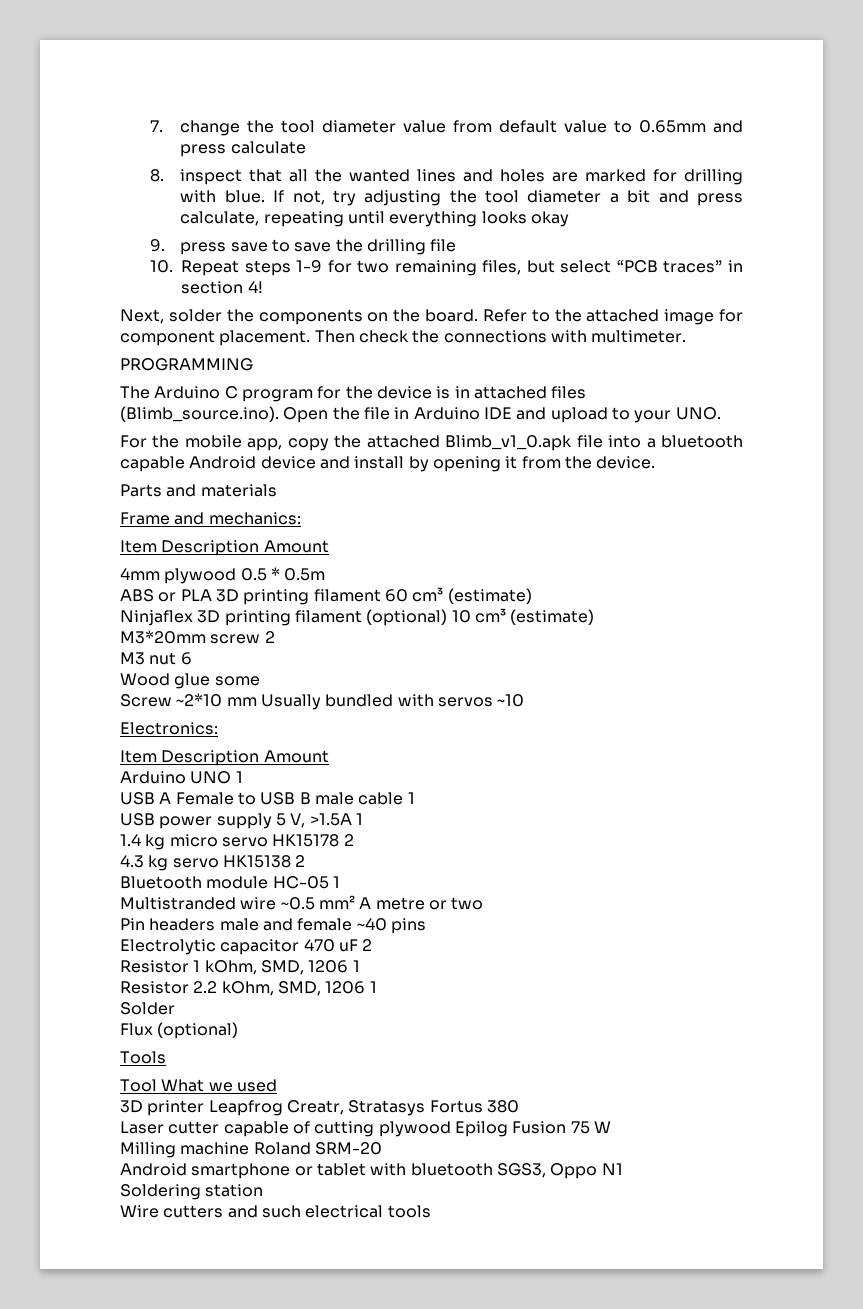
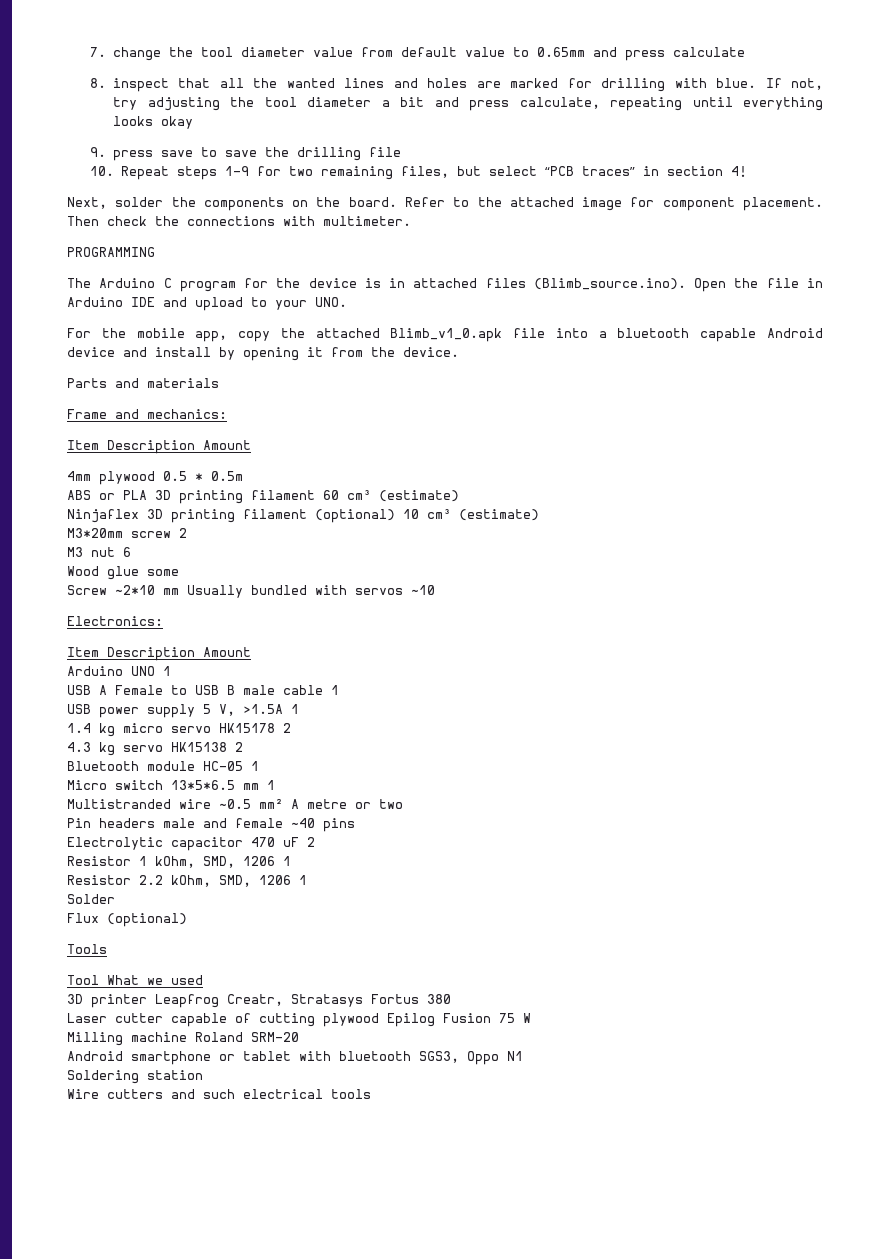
+ Micro switch 13*5*6.5 mm 1

